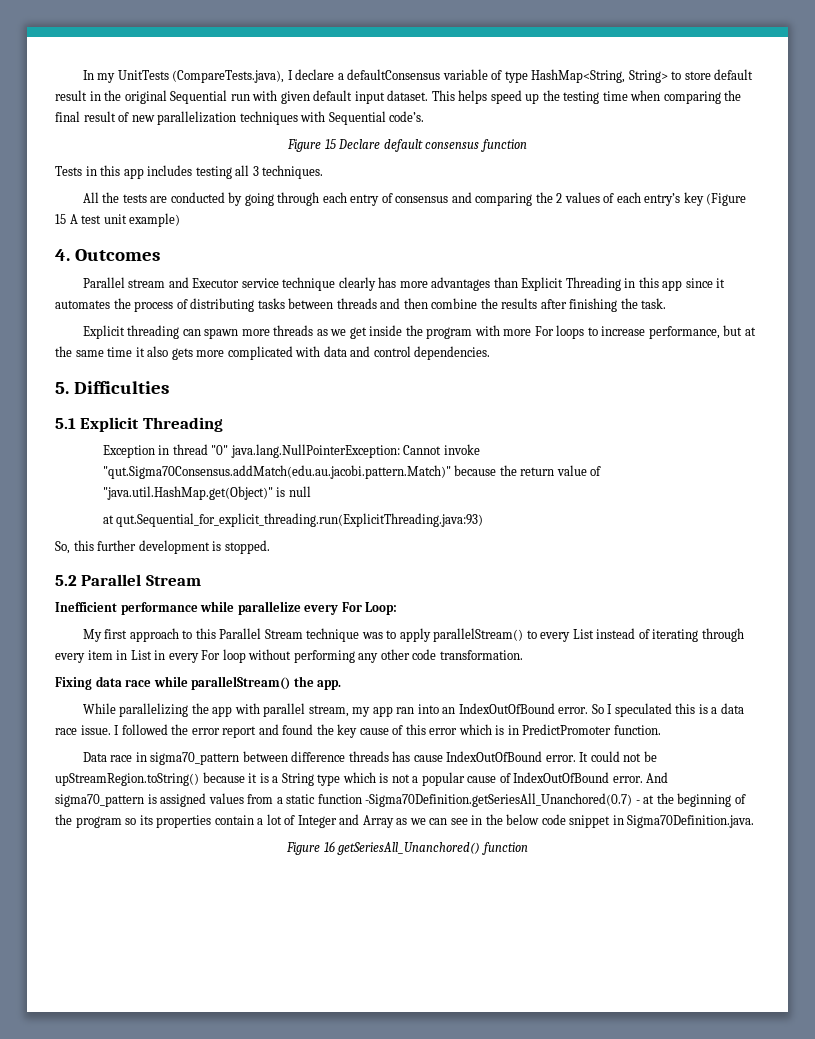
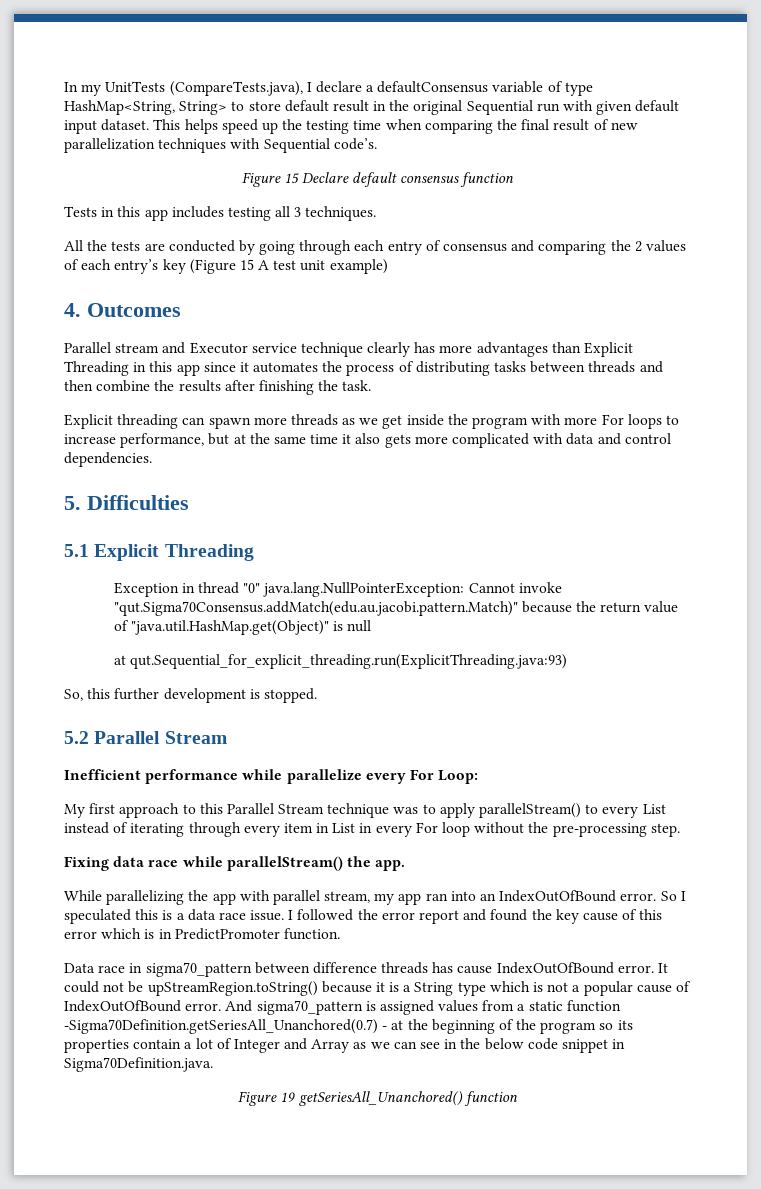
- My first approach to this Parallel Stream technique was to apply parallelStream() to every List instead of iterating through every item in List in every For loop without performing any other code transformation.
+ My first approach to this Parallel Stream technique was to apply parallelStream() to every List instead of iterating through every item in List in every For loop without the pre-processing step.
- Figure 16 getSeriesAll_Unanchored() function
+ Figure 19 getSeriesAll_Unanchored() function

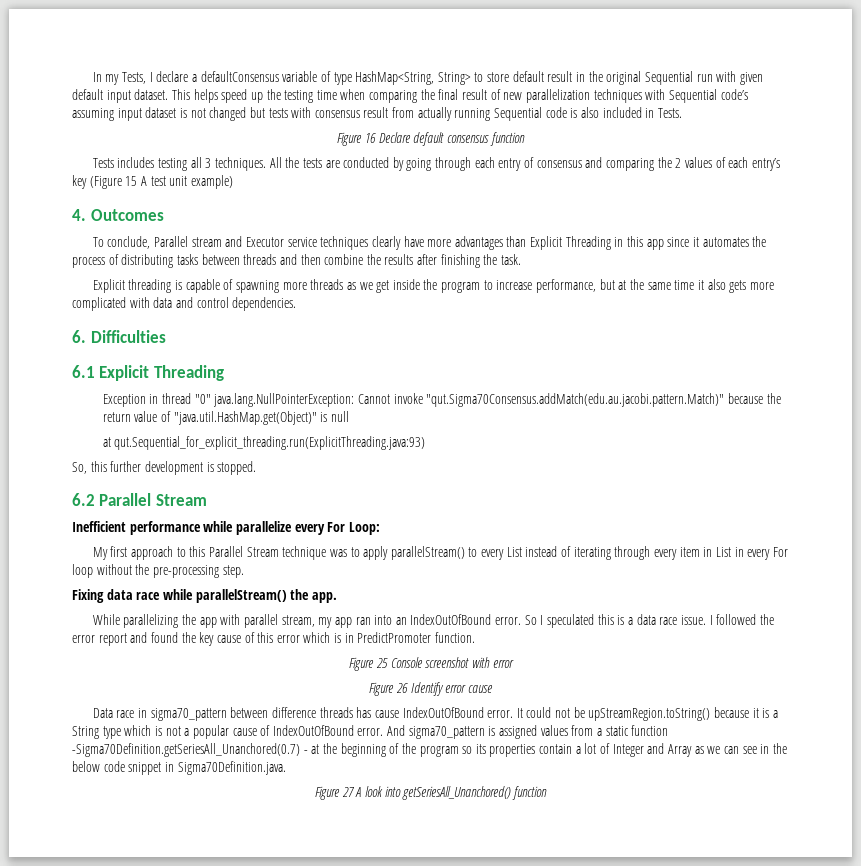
- In my UnitTests (CompareTests.java), I declare a defaultConsensus variable of type HashMap<String, String> to store default result in the original Sequential run with given default input dataset.
+ In my Tests, I declare a defaultConsensus variable of type HashMap<String, String> to store default result in the original Sequential run with given default input dataset.
- This helps speed up the testing time when comparing the final result of new parallelization techniques with Sequential code’s.
- Figure 15 Declare default consensus function
+ This helps speed up the testing time when comparing the final result of new parallelization techniques with Sequential code’s assuming input dataset is not changed but tests with consensus result from actually running Sequential code is also included in Tests.
+ Figure 16 Declare default consensus function
- Tests in this app includes testing all 3 techniques.
- All the tests are conducted by going through each entry of consensus and comparing the 2 values of each entry’s key (Figure 15 A test unit example)
+ Tests includes testing all 3 techniques. All the tests are conducted by going through each entry of consensus and comparing the 2 values of each entry’s key (Figure 15 A test unit example)
- Parallel stream and Executor service technique clearly has more advantages than Explicit Threading in this app since it automates the process of distributing tasks between threads and then combine the results after finishing the task.
+ To conclude, Parallel stream and Executor service techniques clearly have more advantages than Explicit Threading in this app since it automates the process of distributing tasks between threads and then combine the results after finishing the task.
- Explicit threading can spawn more threads as we get inside the program with more For loops to increase performance, but at the same time it also gets more complicated with data and control dependencies.
+ Explicit threading is capable of spawning more threads as we get inside the program to increase performance, but at the same time it also gets more complicated with data and control dependencies.
- 5. Difficulties
+ 6. Difficulties
- 5.1 Explicit Threading
+ 6.1 Explicit Threading
- 5.2 Parallel Stream
+ 6.2 Parallel Stream
+ Figure 25 Console screenshot with error
+ Figure 26 Identify error cause
- Figure 19 getSeriesAll_Unanchored() function
+ Figure 27 A look into getSeriesAll_Unanchored() function

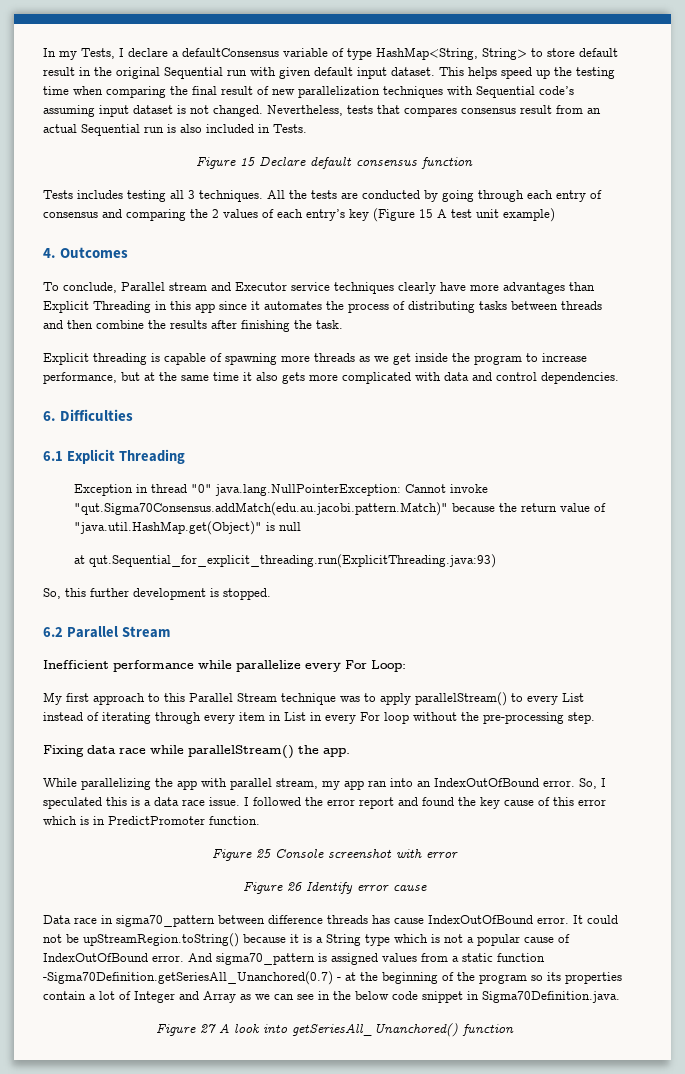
- This helps speed up the testing time when comparing the final result of new parallelization techniques with Sequential code’s assuming input dataset is not changed but tests with consensus result from actually running Sequential code is also included in Tests.
+ This helps speed up the testing time when comparing the final result of new parallelization techniques with Sequential code’s assuming input dataset is not changed. Nevertheless, tests that compares consensus result from an actual Sequential run is also included in Tests.
- Figure 16 Declare default consensus function
+ Figure 15 Declare default consensus function
- So I speculated this is a data race issue.
+ So, I speculated this is a data race issue.

